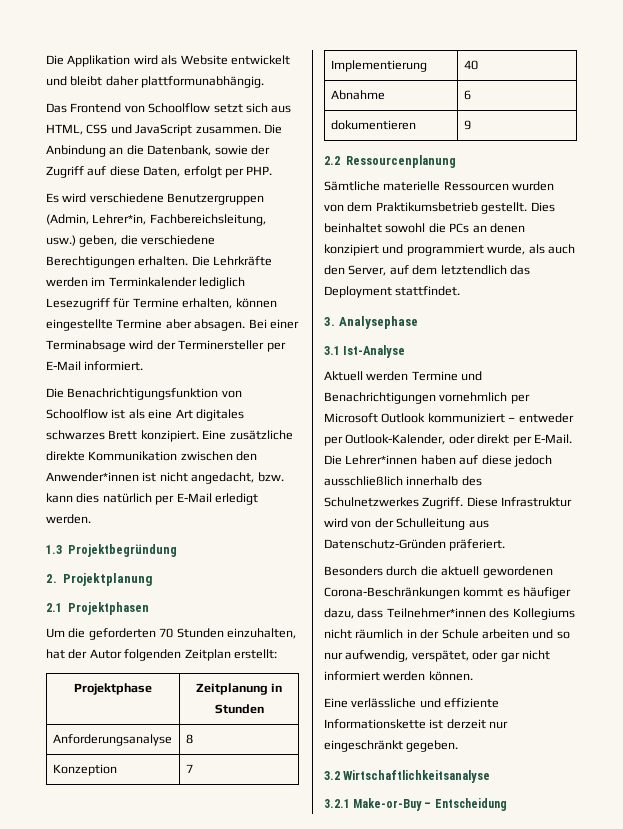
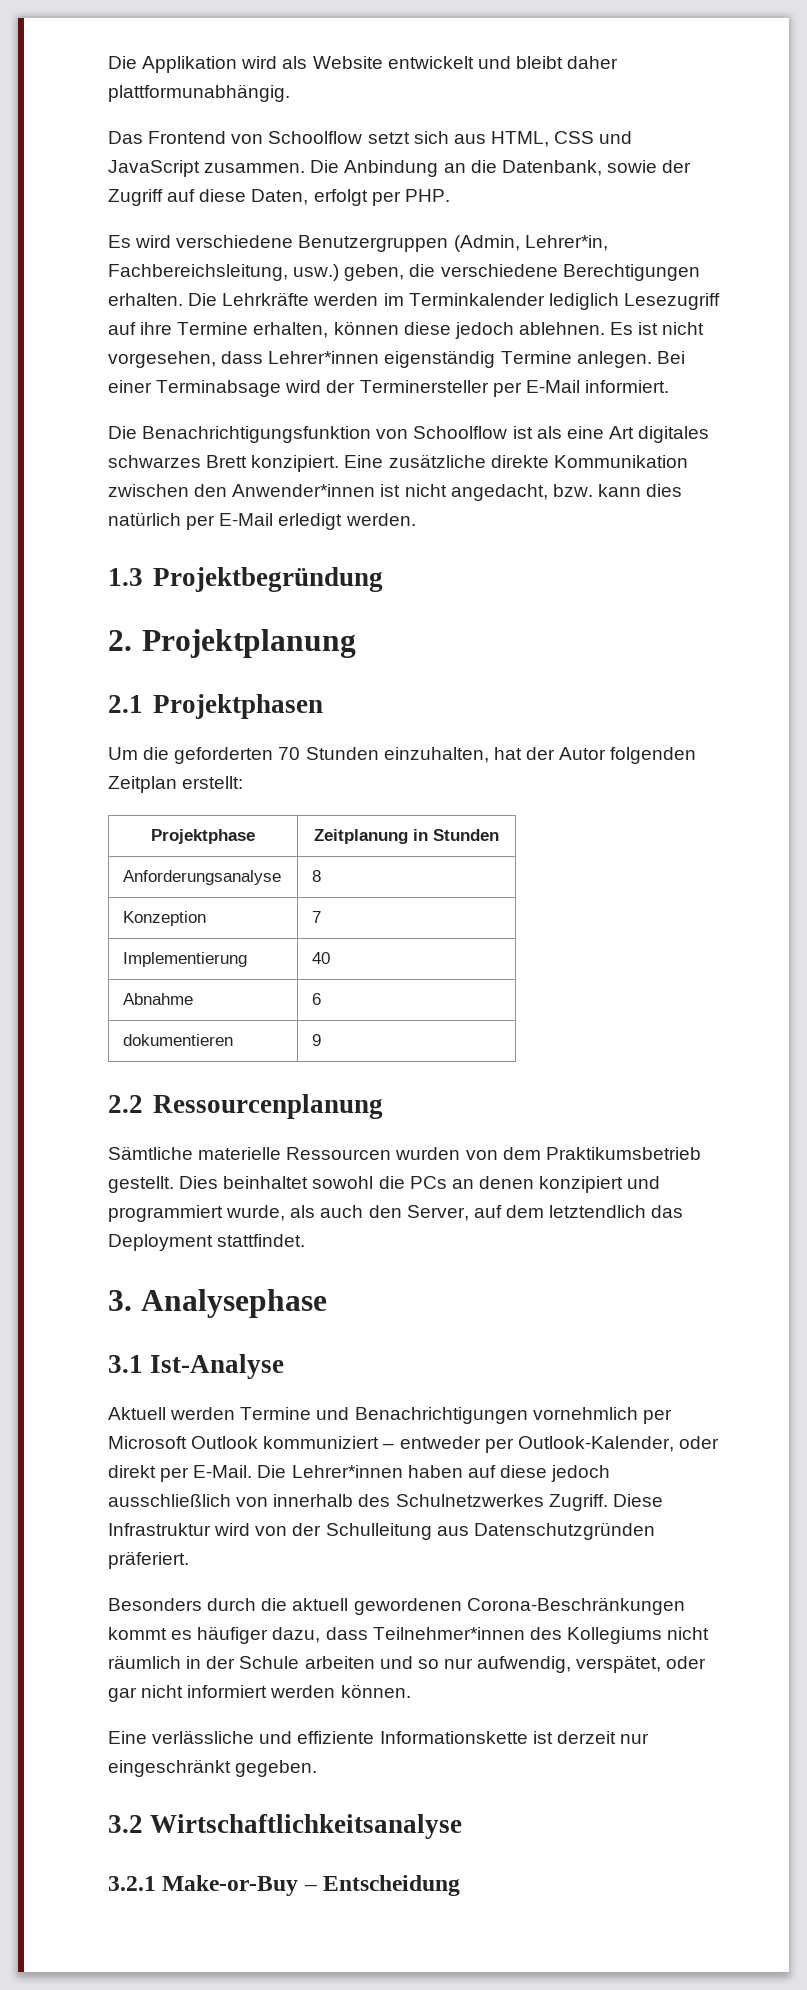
- Die Lehrkräfte werden im Terminkalender lediglich Lesezugriff für Termine erhalten, können eingestellte Termine aber absagen.
+ Die Lehrkräfte werden im Terminkalender lediglich Lesezugriff auf ihre Termine erhalten, können diese jedoch ablehnen. Es ist nicht vorgesehen, dass Lehrer*innen eigenständig Termine anlegen.
- Die Lehrer*innen haben auf diese jedoch ausschließlich innerhalb des Schulnetzwerkes Zugriff.
+ Die Lehrer*innen haben auf diese jedoch ausschließlich von innerhalb des Schulnetzwerkes Zugriff.
- Diese Infrastruktur wird von der Schulleitung aus Datenschutz-Gründen präferiert.
+ Diese Infrastruktur wird von der Schulleitung aus Datenschutzgründen präferiert.

